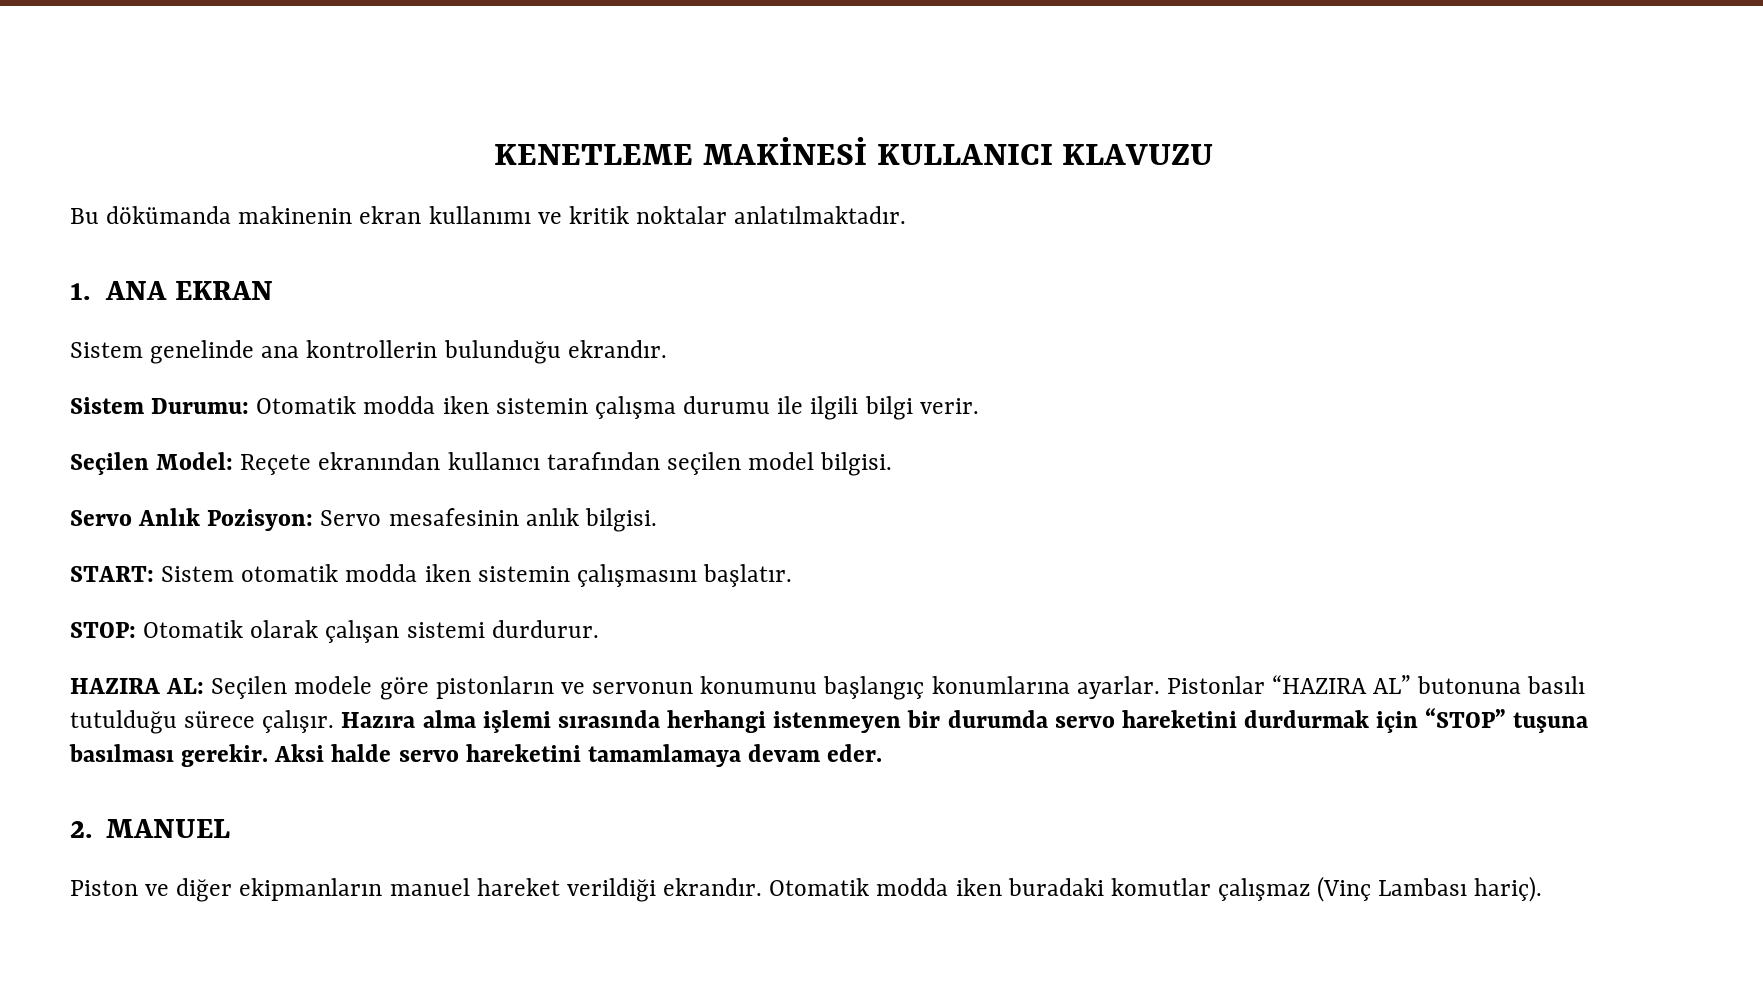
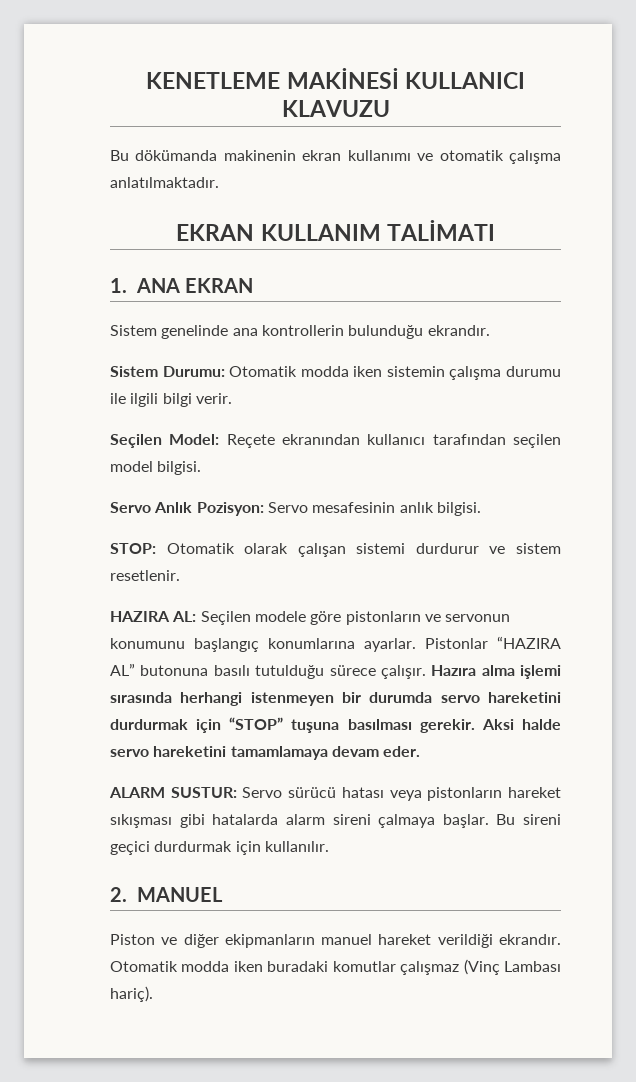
- Bu dökümanda makinenin ekran kullanımı ve kritik noktalar anlatılmaktadır.
+ Bu dökümanda makinenin ekran kullanımı ve otomatik çalışma anlatılmaktadır.
+ EKRAN KULLANIM TALİMATI
- START: Sistem otomatik modda iken sistemin çalışmasını başlatır.
- STOP: Otomatik olarak çalışan sistemi durdurur.
+ STOP: Otomatik olarak çalışan sistemi durdurur ve sistem resetlenir.
+ ALARM SUSTUR: Servo sürücü hatası veya pistonların hareket sıkışması gibi hatalarda alarm sireni çalmaya başlar. Bu sireni geçici durdurmak için kullanılır.

